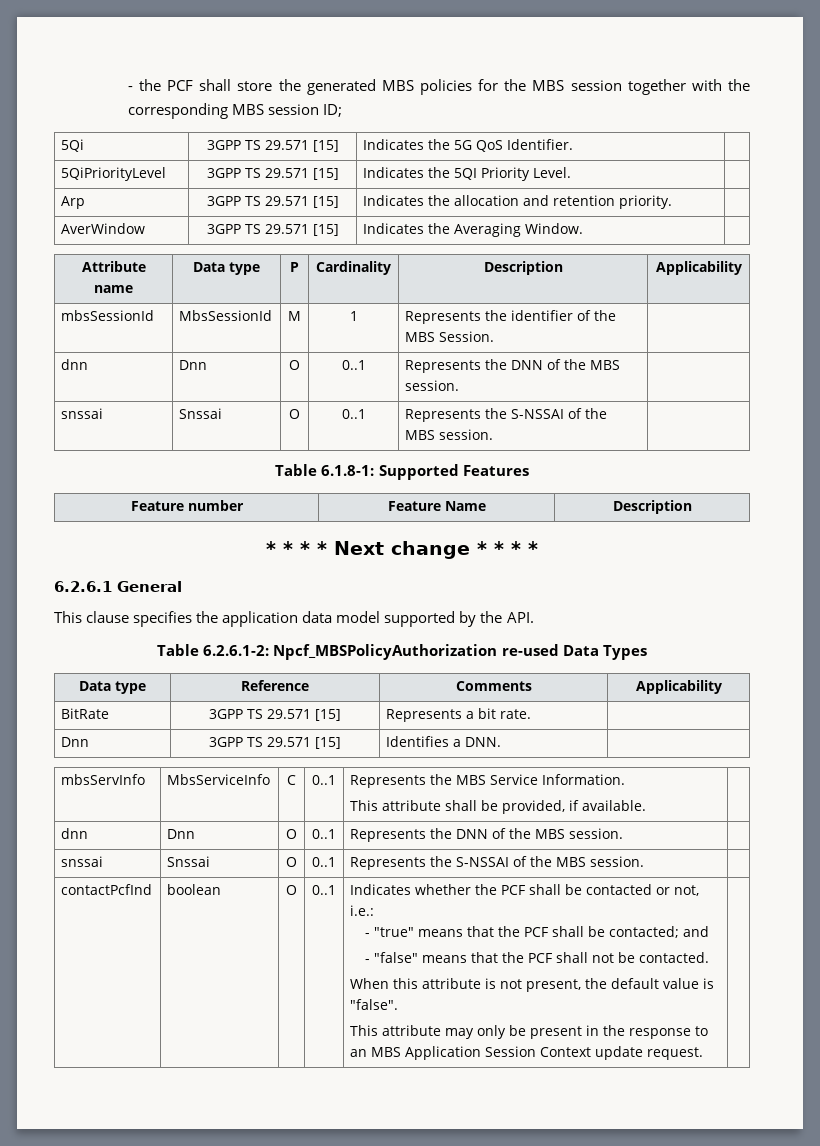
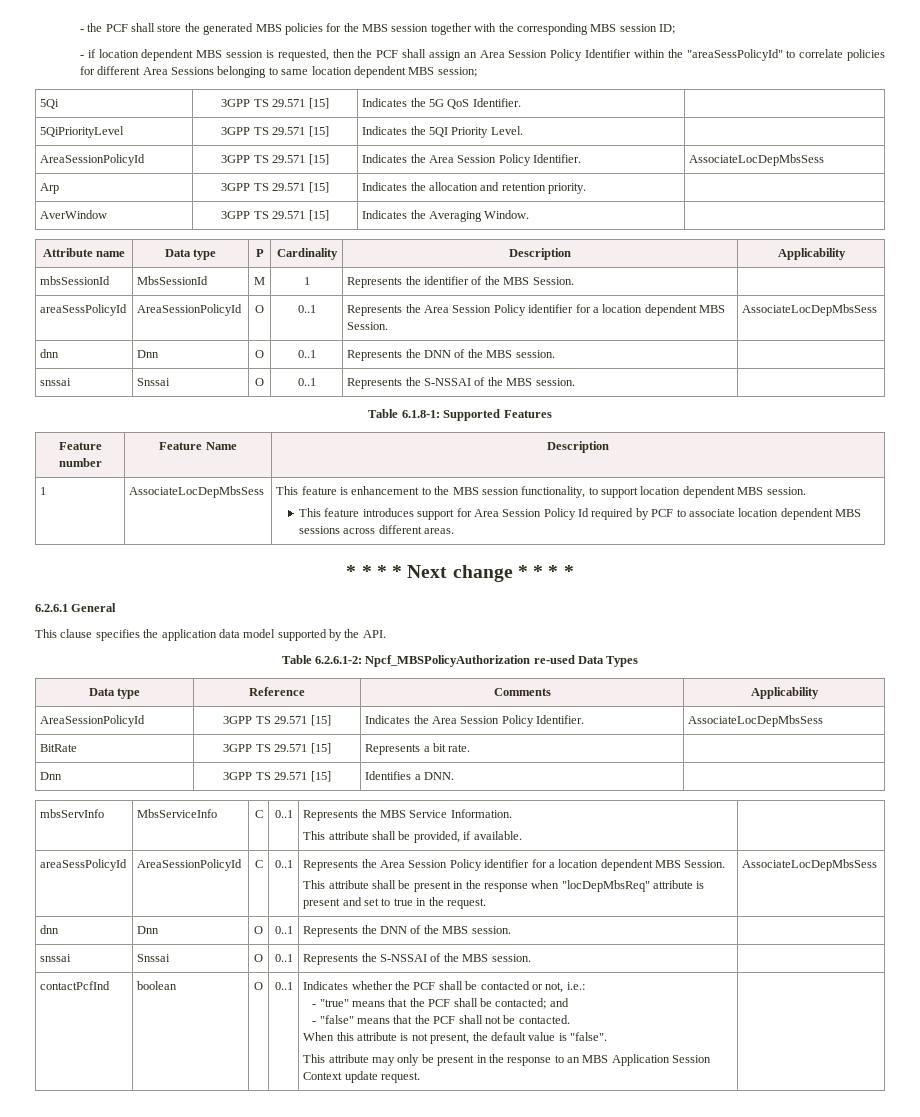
+ - if location dependent MBS session is requested, then the PCF shall assign an Area Session Policy Identifier within the "areaSessPolicyId" to correlate policies for different Area Sessions belonging to same location dependent MBS session;
  5QiPriorityLevel | 3GPP TS 29.571 [15] | Indicates the 5QI Priority Level. |
+ AreaSessionPolicyId | 3GPP TS 29.571 [15] | Indicates the Area Session Policy Identifier. | AssociateLocDepMbsSess
+ areaSessPolicyId | AreaSessionPolicyId | O | 0..1 | Represents the Area Session Policy identifier for a location dependent MBS Session. | AssociateLocDepMbsSess
+ 1 | AssociateLocDepMbsSess | This feature is enhancement to the MBS session functionality, to support location dependent MBS session.
+ This feature introduces support for Area Session Policy Id required by PCF to associate location dependent MBS sessions across different areas.
  Data type | Reference | Comments | Applicability
+ AreaSessionPolicyId | 3GPP TS 29.571 [15] | Indicates the Area Session Policy Identifier. | AssociateLocDepMbsSess
+ areaSessPolicyId | AreaSessionPolicyId | C | 0..1 | Represents the Area Session Policy identifier for a location dependent MBS Session.
+ This attribute shall be present in the response when "locDepMbsReq" attribute is present and set to true in the request. | AssociateLocDepMbsSess

